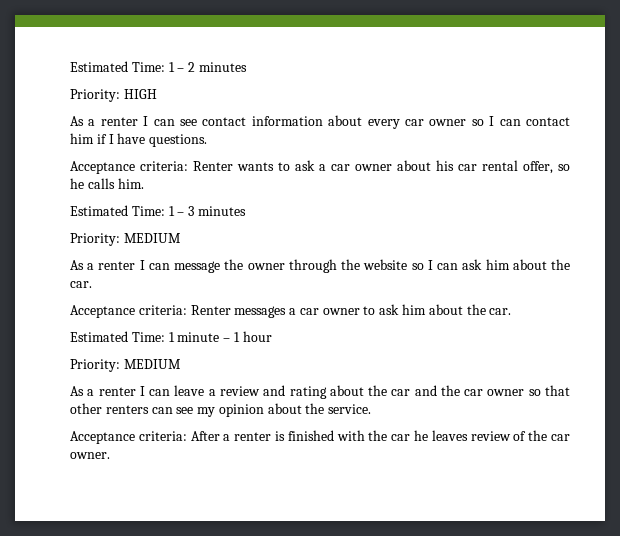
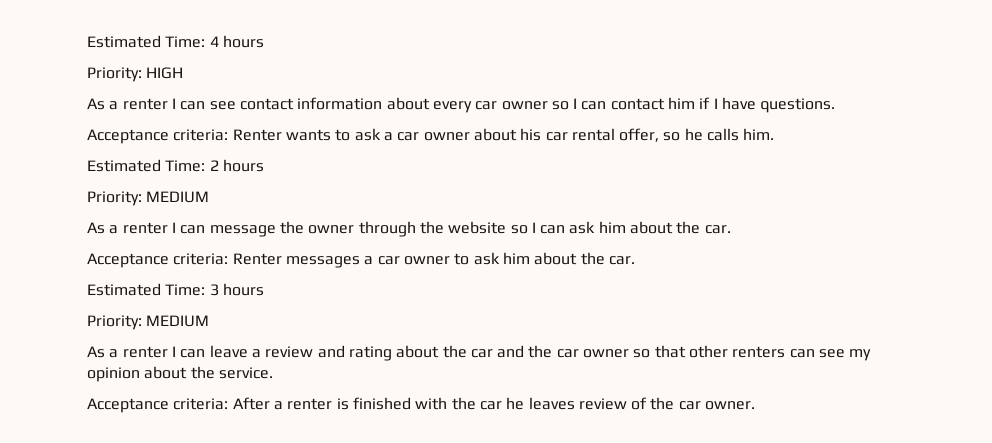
- Estimated Time: 1 – 2 minutes
+ Estimated Time: 4 hours
- Estimated Time: 1 – 3 minutes
+ Estimated Time: 2 hours
- Estimated Time: 1 minute – 1 hour
+ Estimated Time: 3 hours

